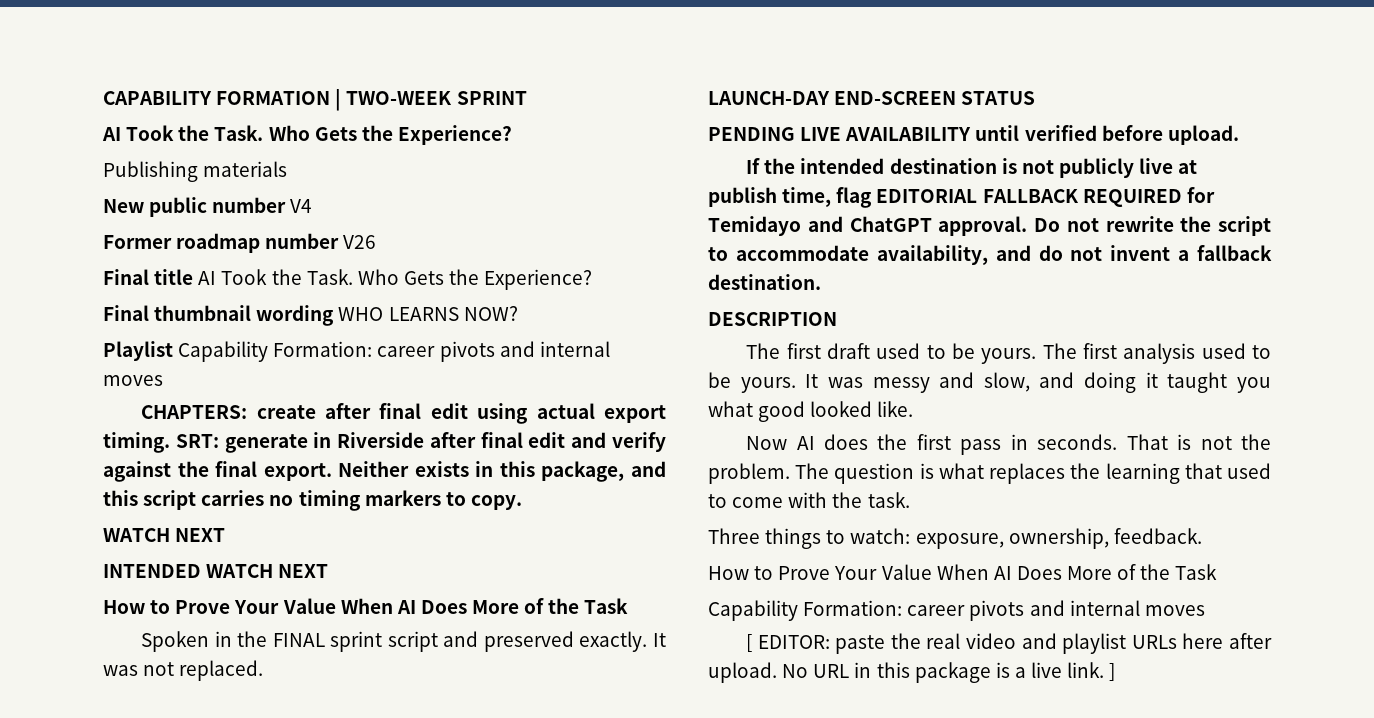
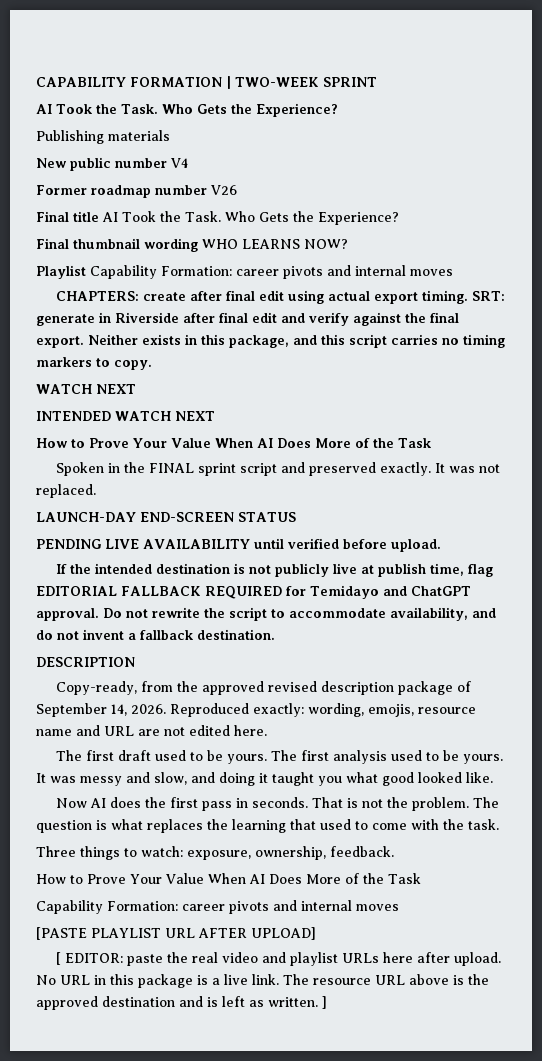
+ Copy-ready, from the approved revised description package of September 14, 2026. Reproduced exactly: wording, emojis, resource name and URL are not edited here.
+ [PASTE PLAYLIST URL AFTER UPLOAD]
- No URL in this package is a live link. ]
+ No URL in this package is a live link. The resource URL above is the approved destination and is left as written. ]

